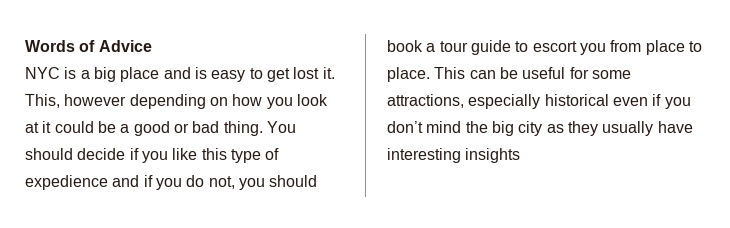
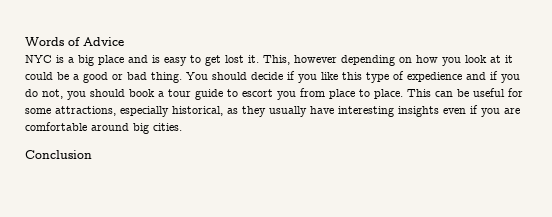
- This can be useful for some attractions, especially historical even if you don’t mind the big city as they usually have interesting insights
+ This can be useful for some attractions, especially historical, as they usually have interesting insights even if you are comfortable around big cities.
+ Conclusion

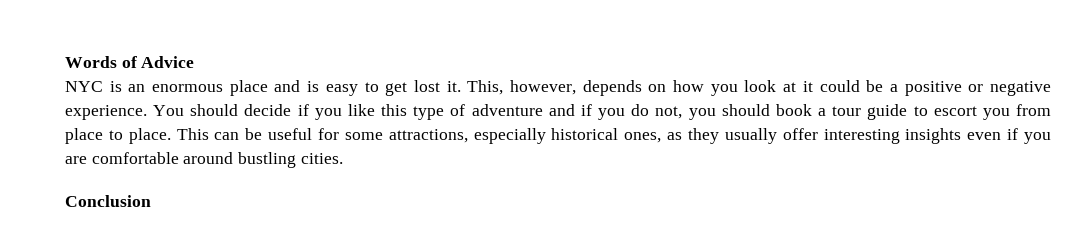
- NYC is a big place and is easy to get lost it.
+ NYC is an enormous place and is easy to get lost it.
- This, however depending on how you look at it could be a good or bad thing.
+ This, however, depends on how you look at it could be a positive or negative experience.
- You should decide if you like this type of expedience and if you do not, you should book a tour guide to escort you from place to place.
+ You should decide if you like this type of adventure and if you do not, you should book a tour guide to escort you from place to place.
- This can be useful for some attractions, especially historical, as they usually have interesting insights even if you are comfortable around big cities.
+ This can be useful for some attractions, especially historical ones, as they usually offer interesting insights even if you are comfortable around bustling cities.

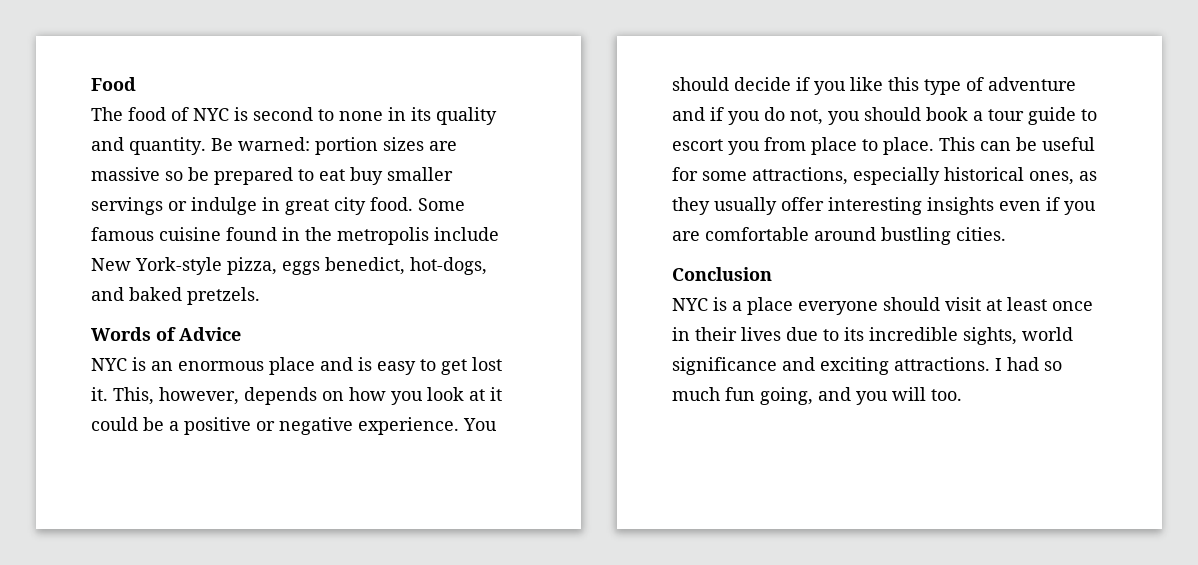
+ Food
+ The food of NYC is second to none in its quality and quantity. Be warned: portion sizes are massive so be prepared to eat buy smaller servings or indulge in great city food. Some famous cuisine found in the metropolis include New York-style pizza, eggs benedict, hot-dogs, and baked pretzels.
+ NYC is a place everyone should visit at least once in their lives due to its incredible sights, world significance and exciting attractions. I had so much fun going, and you will too.

